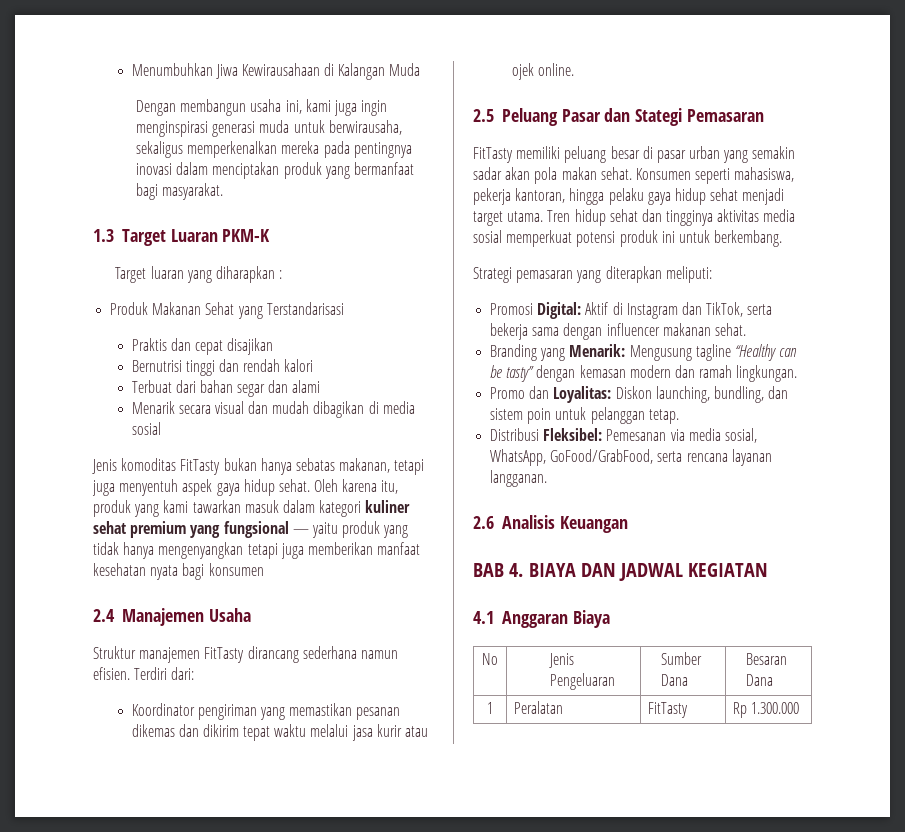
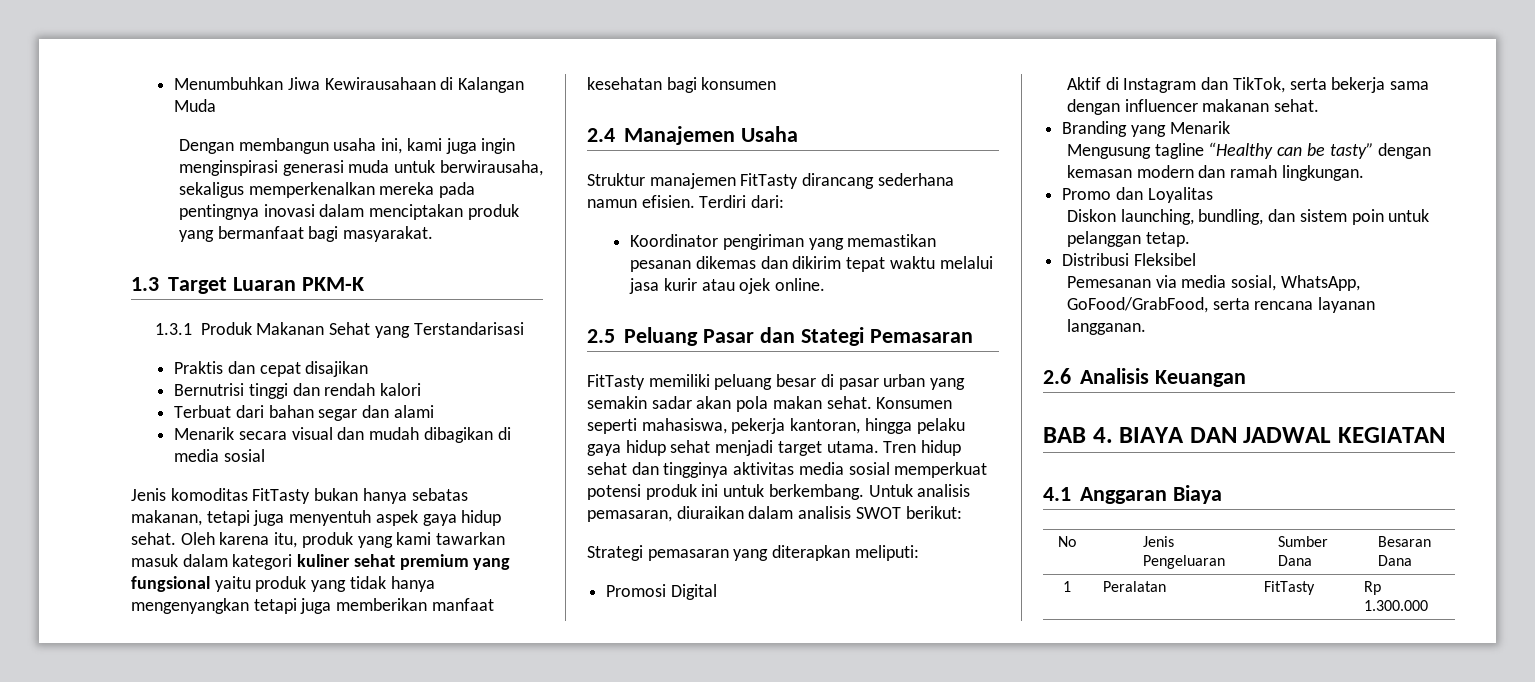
- Target luaran yang diharapkan :
- Produk Makanan Sehat yang Terstandarisasi
+ 1.3.1 Produk Makanan Sehat yang Terstandarisasi
- Oleh karena itu, produk yang kami tawarkan masuk dalam kategori kuliner sehat premium yang fungsional — yaitu produk yang tidak hanya mengenyangkan tetapi juga memberikan manfaat kesehatan nyata bagi konsumen
+ Oleh karena itu, produk yang kami tawarkan masuk dalam kategori kuliner sehat premium yang fungsional yaitu produk yang tidak hanya mengenyangkan tetapi juga memberikan manfaat kesehatan bagi konsumen
+ Untuk analisis pemasaran, diuraikan dalam analisis SWOT berikut:
- Promosi Digital: Aktif di Instagram dan TikTok, serta bekerja sama dengan influencer makanan sehat.
+ Promosi Digital
+ Aktif di Instagram dan TikTok, serta bekerja sama dengan influencer makanan sehat.
- Branding yang Menarik: Mengusung tagline “Healthy can be tasty” dengan kemasan modern dan ramah lingkungan.
+ Branding yang Menarik
+ Mengusung tagline “Healthy can be tasty” dengan kemasan modern dan ramah lingkungan.
- Promo dan Loyalitas: Diskon launching, bundling, dan sistem poin untuk pelanggan tetap.
+ Promo dan Loyalitas
+ Diskon launching, bundling, dan sistem poin untuk pelanggan tetap.
- Distribusi Fleksibel: Pemesanan via media sosial, WhatsApp, GoFood/GrabFood, serta rencana layanan langganan.
+ Distribusi Fleksibel
+ Pemesanan via media sosial, WhatsApp, GoFood/GrabFood, serta rencana layanan langganan.

